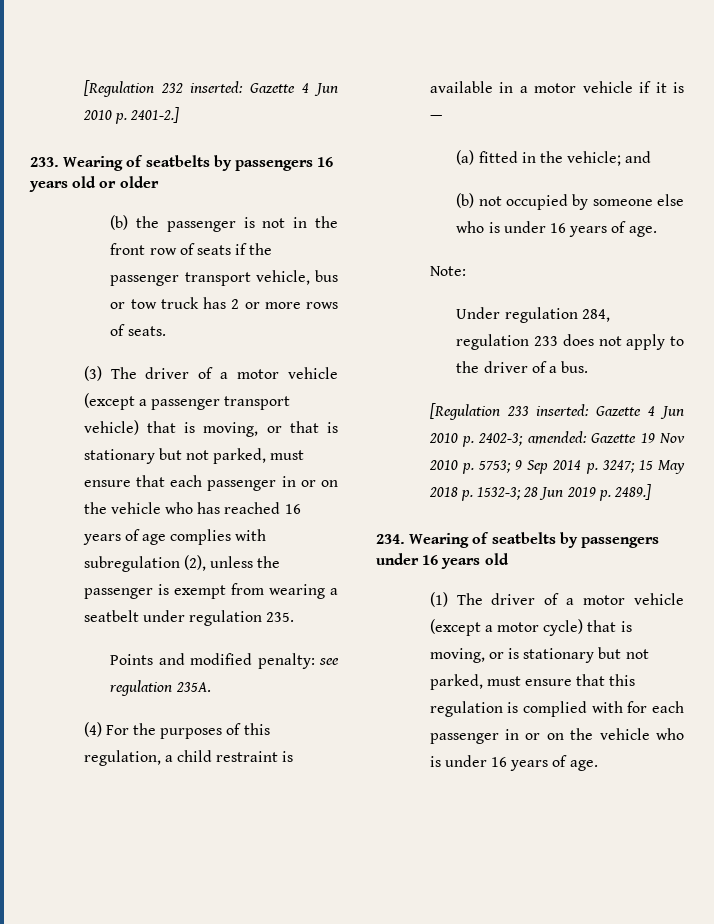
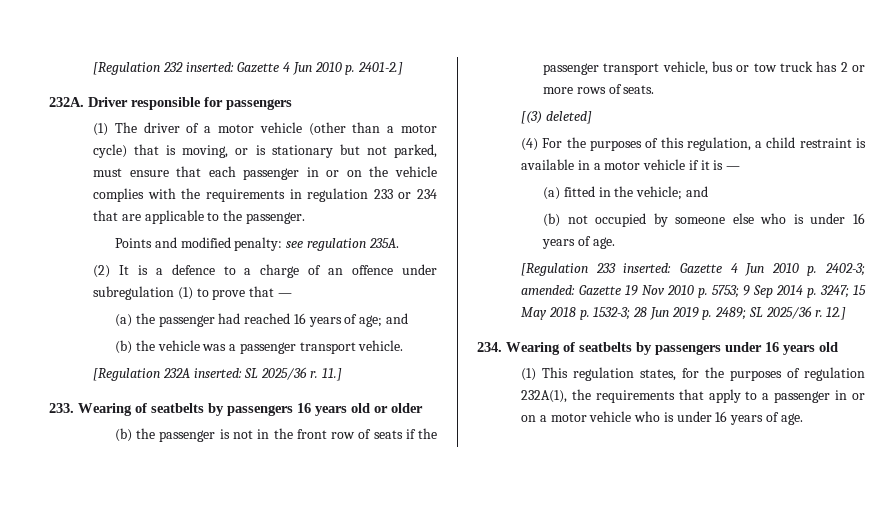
+ 232A. Driver responsible for passengers
+ (1) The driver of a motor vehicle (other than a motor cycle) that is moving, or is stationary but not parked, must ensure that each passenger in or on the vehicle complies with the requirements in regulation 233 or 234 that are applicable to the passenger.
+ Points and modified penalty: see regulation 235A.
+ (2) It is a defence to a charge of an offence under subregulation (1) to prove that —
+ (a) the passenger had reached 16 years of age; and
+ (b) the vehicle was a passenger transport vehicle.
+ [Regulation 232A inserted: SL 2025/36 r. 11.]
- (3) The driver of a motor vehicle (except a passenger transport vehicle) that is moving, or that is stationary but not parked, must ensure that each passenger in or on the vehicle who has reached 16 years of age complies with subregulation (2), unless the passenger is exempt from wearing a seatbelt under regulation 235.
- Points and modified penalty: see regulation 235A.
+ [(3) deleted]
- Note:
- Under regulation 284, regulation 233 does not apply to the driver of a bus.
- [Regulation 233 inserted: Gazette 4 Jun 2010 p. 2402-3; amended: Gazette 19 Nov 2010 p. 5753; 9 Sep 2014 p. 3247; 15 May 2018 p. 1532-3; 28 Jun 2019 p. 2489.]
+ [Regulation 233 inserted: Gazette 4 Jun 2010 p. 2402-3; amended: Gazette 19 Nov 2010 p. 5753; 9 Sep 2014 p. 3247; 15 May 2018 p. 1532-3; 28 Jun 2019 p. 2489; SL 2025/36 r. 12.]
- (1) The driver of a motor vehicle (except a motor cycle) that is moving, or is stationary but not parked, must ensure that this regulation is complied with for each passenger in or on the vehicle who is under 16 years of age.
+ (1) This regulation states, for the purposes of regulation 232A(1), the requirements that apply to a passenger in or on a motor vehicle who is under 16 years of age.

